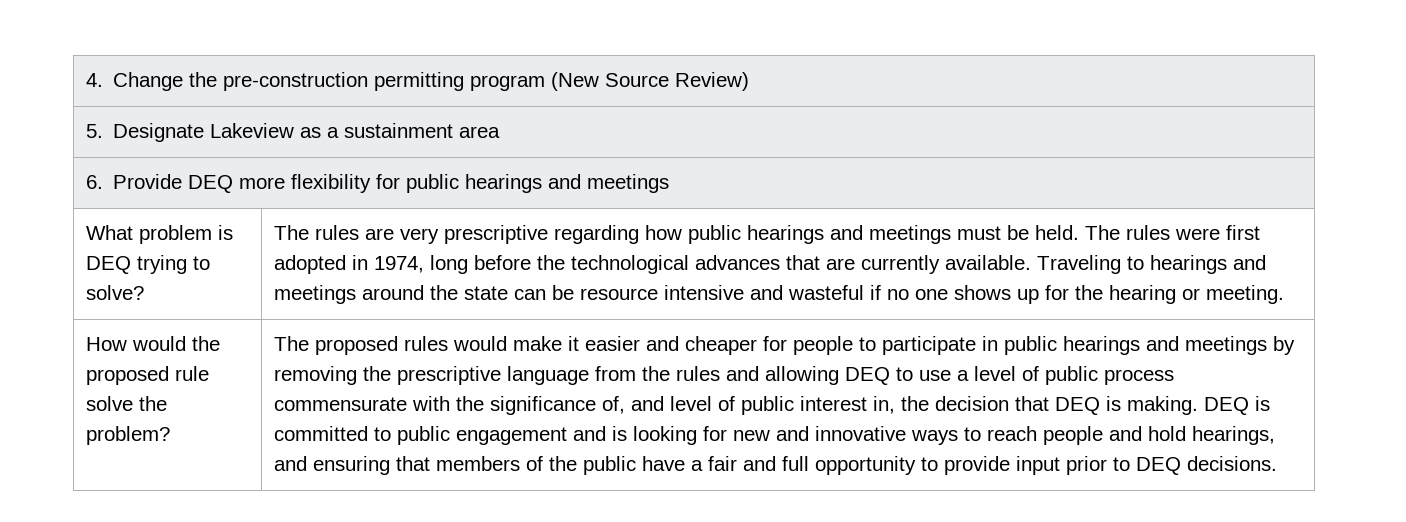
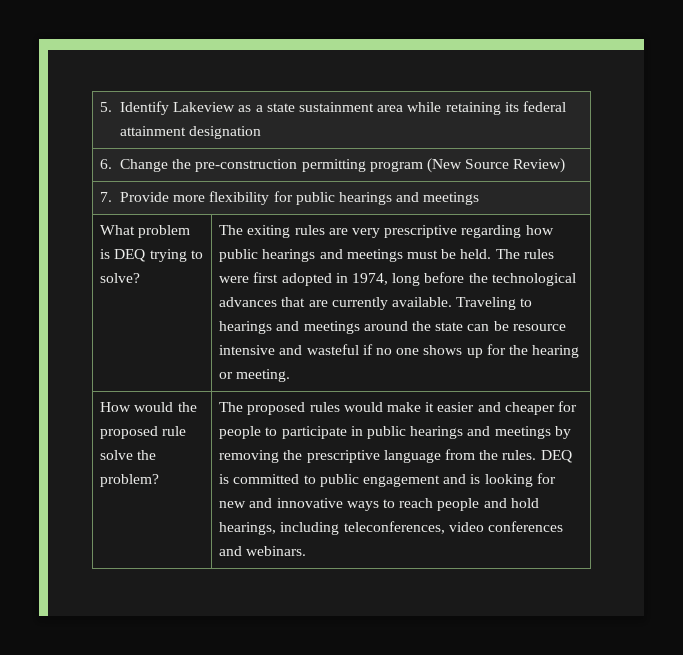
- 4. Change the pre-construction permitting program (New Source Review)
+ 5. Identify Lakeview as a state sustainment area while retaining its federal attainment designation
+ 6. Change the pre-construction permitting program (New Source Review)
- 5. Designate Lakeview as a sustainment area
- 6. Provide DEQ more flexibility for public hearings and meetings
+ 7. Provide more flexibility for public hearings and meetings
- The rules are very prescriptive regarding how public hearings and meetings must be held.
+ The exiting rules are very prescriptive regarding how public hearings and meetings must be held.
- The proposed rules would make it easier and cheaper for people to participate in public hearings and meetings by removing the prescriptive language from the rules and allowing DEQ to use a level of public process commensurate with the significance of, and level of public interest in, the decision that DEQ is making.
+ The proposed rules would make it easier and cheaper for people to participate in public hearings and meetings by removing the prescriptive language from the rules.
- DEQ is committed to public engagement and is looking for new and innovative ways to reach people and hold hearings, and ensuring that members of the public have a fair and full opportunity to provide input prior to DEQ decisions.
+ DEQ is committed to public engagement and is looking for new and innovative ways to reach people and hold hearings, including teleconferences, video conferences and webinars.

